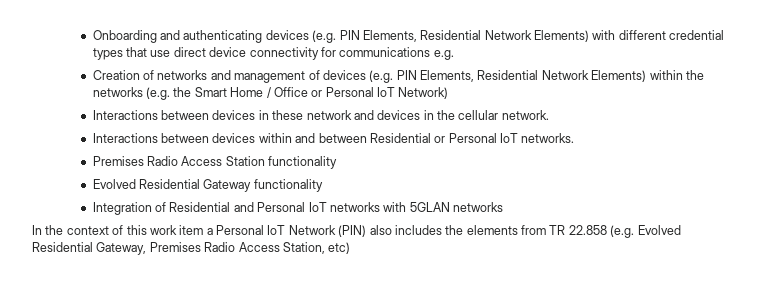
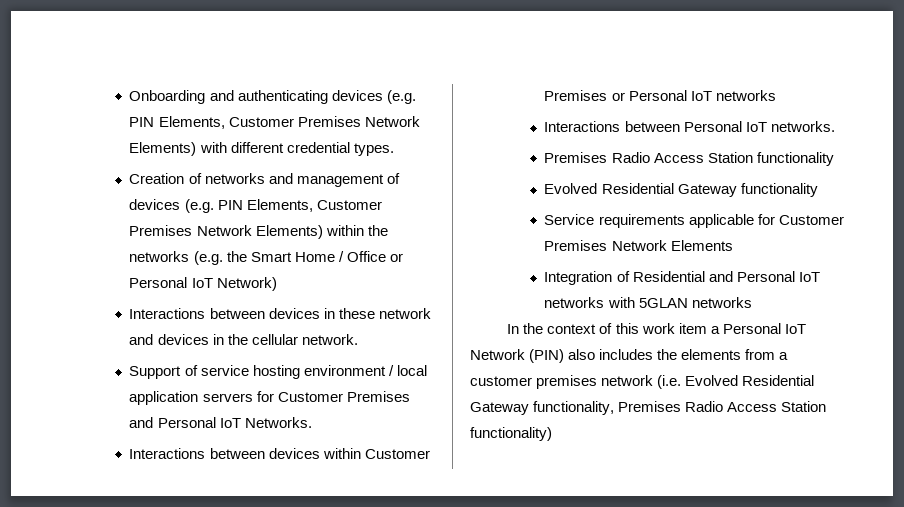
- Onboarding and authenticating devices (e.g. PIN Elements, Residential Network Elements) with different credential types that use direct device connectivity for communications e.g.
+ Onboarding and authenticating devices (e.g. PIN Elements, Customer Premises Network Elements) with different credential types.
- Creation of networks and management of devices (e.g. PIN Elements, Residential Network Elements) within the networks (e.g. the Smart Home / Office or Personal IoT Network)
+ Creation of networks and management of devices (e.g. PIN Elements, Customer Premises Network Elements) within the networks (e.g. the Smart Home / Office or Personal IoT Network)
- Interactions between devices within and between Residential or Personal IoT networks.
+ Support of service hosting environment / local application servers for Customer Premises and Personal IoT Networks.
+ Interactions between devices within Customer Premises or Personal IoT networks
+ Interactions between Personal IoT networks.
+ Service requirements applicable for Customer Premises Network Elements
- In the context of this work item a Personal IoT Network (PIN) also includes the elements from TR 22.858 (e.g. Evolved Residential Gateway, Premises Radio Access Station, etc)
+ In the context of this work item a Personal IoT Network (PIN) also includes the elements from a customer premises network (i.e. Evolved Residential Gateway functionality, Premises Radio Access Station functionality)

